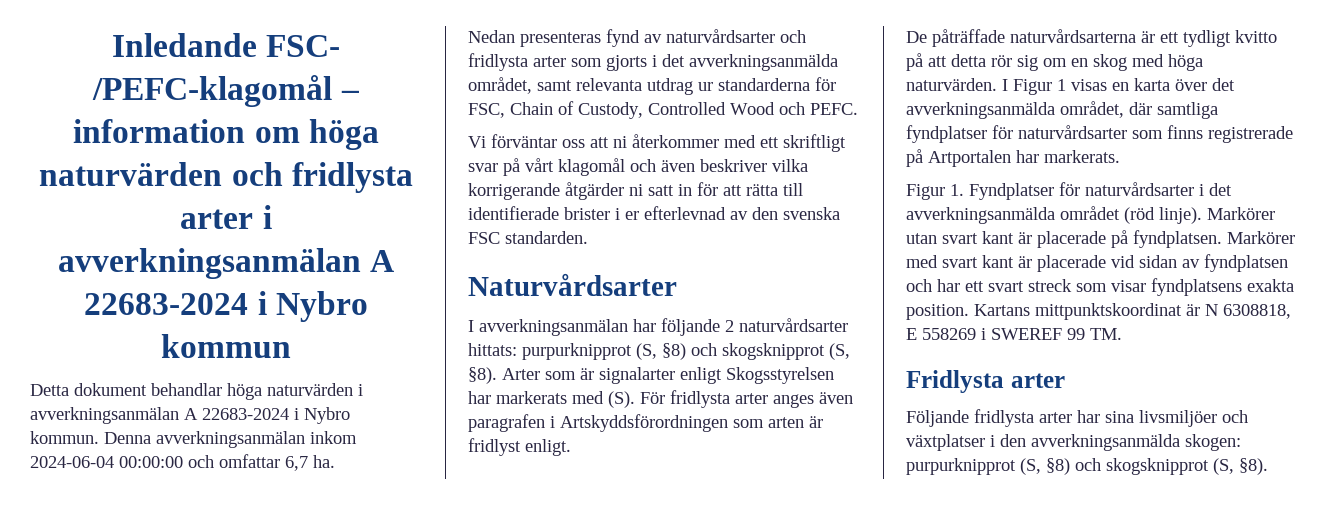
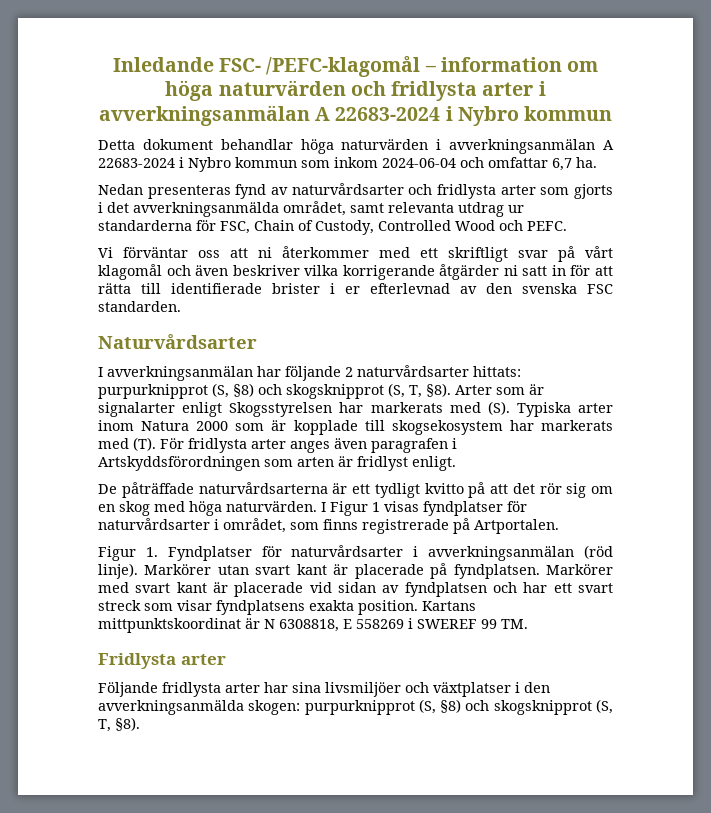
- Detta dokument behandlar höga naturvärden i avverkningsanmälan A 22683-2024 i Nybro kommun. Denna avverkningsanmälan inkom 2024-06-04 00:00:00 och omfattar 6,7 ha.
+ Detta dokument behandlar höga naturvärden i avverkningsanmälan A 22683-2024 i Nybro kommun som inkom 2024-06-04 och omfattar 6,7 ha.
- I avverkningsanmälan har följande 2 naturvårdsarter hittats: purpurknipprot (S, §8) och skogsknipprot (S, §8).
+ I avverkningsanmälan har följande 2 naturvårdsarter hittats: purpurknipprot (S, §8) och skogsknipprot (S, T, §8).
- Arter som är signalarter enligt Skogsstyrelsen har markerats med (S). För fridlysta arter anges även paragrafen i Artskyddsförordningen som arten är fridlyst enligt.
+ Arter som är signalarter enligt Skogsstyrelsen har markerats med (S). Typiska arter inom Natura 2000 som är kopplade till skogsekosystem har markerats med (T). För fridlysta arter anges även paragrafen i Artskyddsförordningen som arten är fridlyst enligt.
- De påträffade naturvårdsarterna är ett tydligt kvitto på att detta rör sig om en skog med höga naturvärden.
+ De påträffade naturvårdsarterna är ett tydligt kvitto på att det rör sig om en skog med höga naturvärden.
- I Figur 1 visas en karta över det avverkningsanmälda området, där samtliga fyndplatser för naturvårdsarter som finns registrerade på Artportalen har markerats.
+ I Figur 1 visas fyndplatser för naturvårdsarter i området, som finns registrerade på Artportalen.
- Figur 1. Fyndplatser för naturvårdsarter i det avverkningsanmälda området (röd linje).
+ Figur 1. Fyndplatser för naturvårdsarter i avverkningsanmälan (röd linje).
- Följande fridlysta arter har sina livsmiljöer och växtplatser i den avverkningsanmälda skogen: purpurknipprot (S, §8) och skogsknipprot (S, §8).
+ Följande fridlysta arter har sina livsmiljöer och växtplatser i den avverkningsanmälda skogen: purpurknipprot (S, §8) och skogsknipprot (S, T, §8).

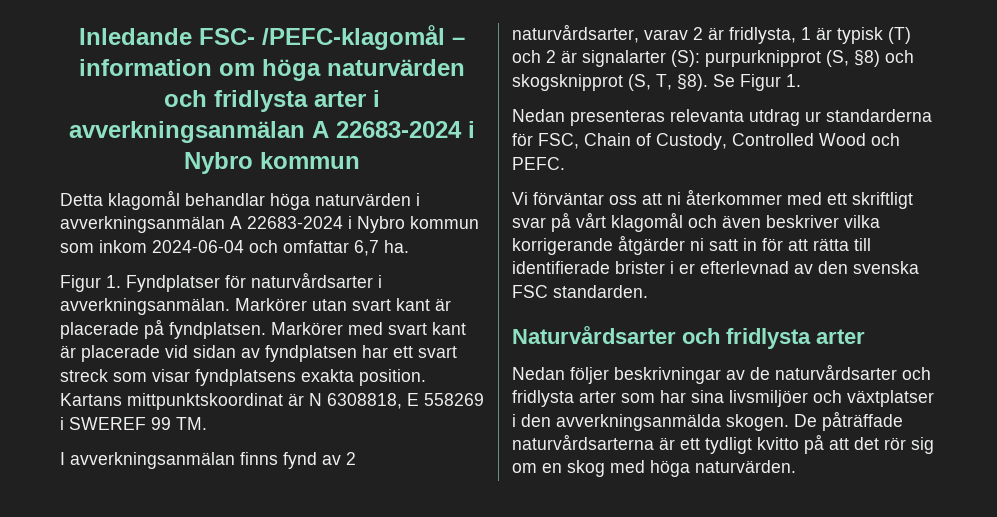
- Detta dokument behandlar höga naturvärden i avverkningsanmälan A 22683-2024 i Nybro kommun som inkom 2024-06-04 och omfattar 6,7 ha.
+ Detta klagomål behandlar höga naturvärden i avverkningsanmälan A 22683-2024 i Nybro kommun som inkom 2024-06-04 och omfattar 6,7 ha.
- Nedan presenteras fynd av naturvårdsarter och fridlysta arter som gjorts i det avverkningsanmälda området, samt relevanta utdrag ur standarderna för FSC, Chain of Custody, Controlled Wood och PEFC.
+ Figur 1. Fyndplatser för naturvårdsarter i avverkningsanmälan. Markörer utan svart kant är placerade på fyndplatsen. Markörer med svart kant är placerade vid sidan av fyndplatsen har ett svart streck som visar fyndplatsens exakta position. Kartans mittpunktskoordinat är N 6308818, E 558269 i SWEREF 99 TM.
+ I avverkningsanmälan finns fynd av 2 naturvårdsarter, varav 2 är fridlysta, 1 är typisk (T) och 2 är signalarter (S): purpurknipprot (S, §8) och skogsknipprot (S, T, §8). Se Figur 1.
+ Nedan presenteras relevanta utdrag ur standarderna för FSC, Chain of Custody, Controlled Wood och PEFC.
- Naturvårdsarter
- I avverkningsanmälan har följande 2 naturvårdsarter hittats: purpurknipprot (S, §8) och skogsknipprot (S, T, §8). Arter som är signalarter enligt Skogsstyrelsen har markerats med (S). Typiska arter inom Natura 2000 som är kopplade till skogsekosystem har markerats med (T). För fridlysta arter anges även paragrafen i Artskyddsförordningen som arten är fridlyst enligt.
- De påträffade naturvårdsarterna är ett tydligt kvitto på att det rör sig om en skog med höga naturvärden. I Figur 1 visas fyndplatser för naturvårdsarter i området, som finns registrerade på Artportalen.
- Figur 1. Fyndplatser för naturvårdsarter i avverkningsanmälan (röd linje). Markörer utan svart kant är placerade på fyndplatsen. Markörer med svart kant är placerade vid sidan av fyndplatsen och har ett svart streck som visar fyndplatsens exakta position. Kartans mittpunktskoordinat är N 6308818, E 558269 i SWEREF 99 TM.
- Fridlysta arter
- Följande fridlysta arter har sina livsmiljöer och växtplatser i den avverkningsanmälda skogen: purpurknipprot (S, §8) och skogsknipprot (S, T, §8).
+ Naturvårdsarter och fridlysta arter
+ Nedan följer beskrivningar av de naturvårdsarter och fridlysta arter som har sina livsmiljöer och växtplatser i den avverkningsanmälda skogen. De påträffade naturvårdsarterna är ett tydligt kvitto på att det rör sig om en skog med höga naturvärden.

